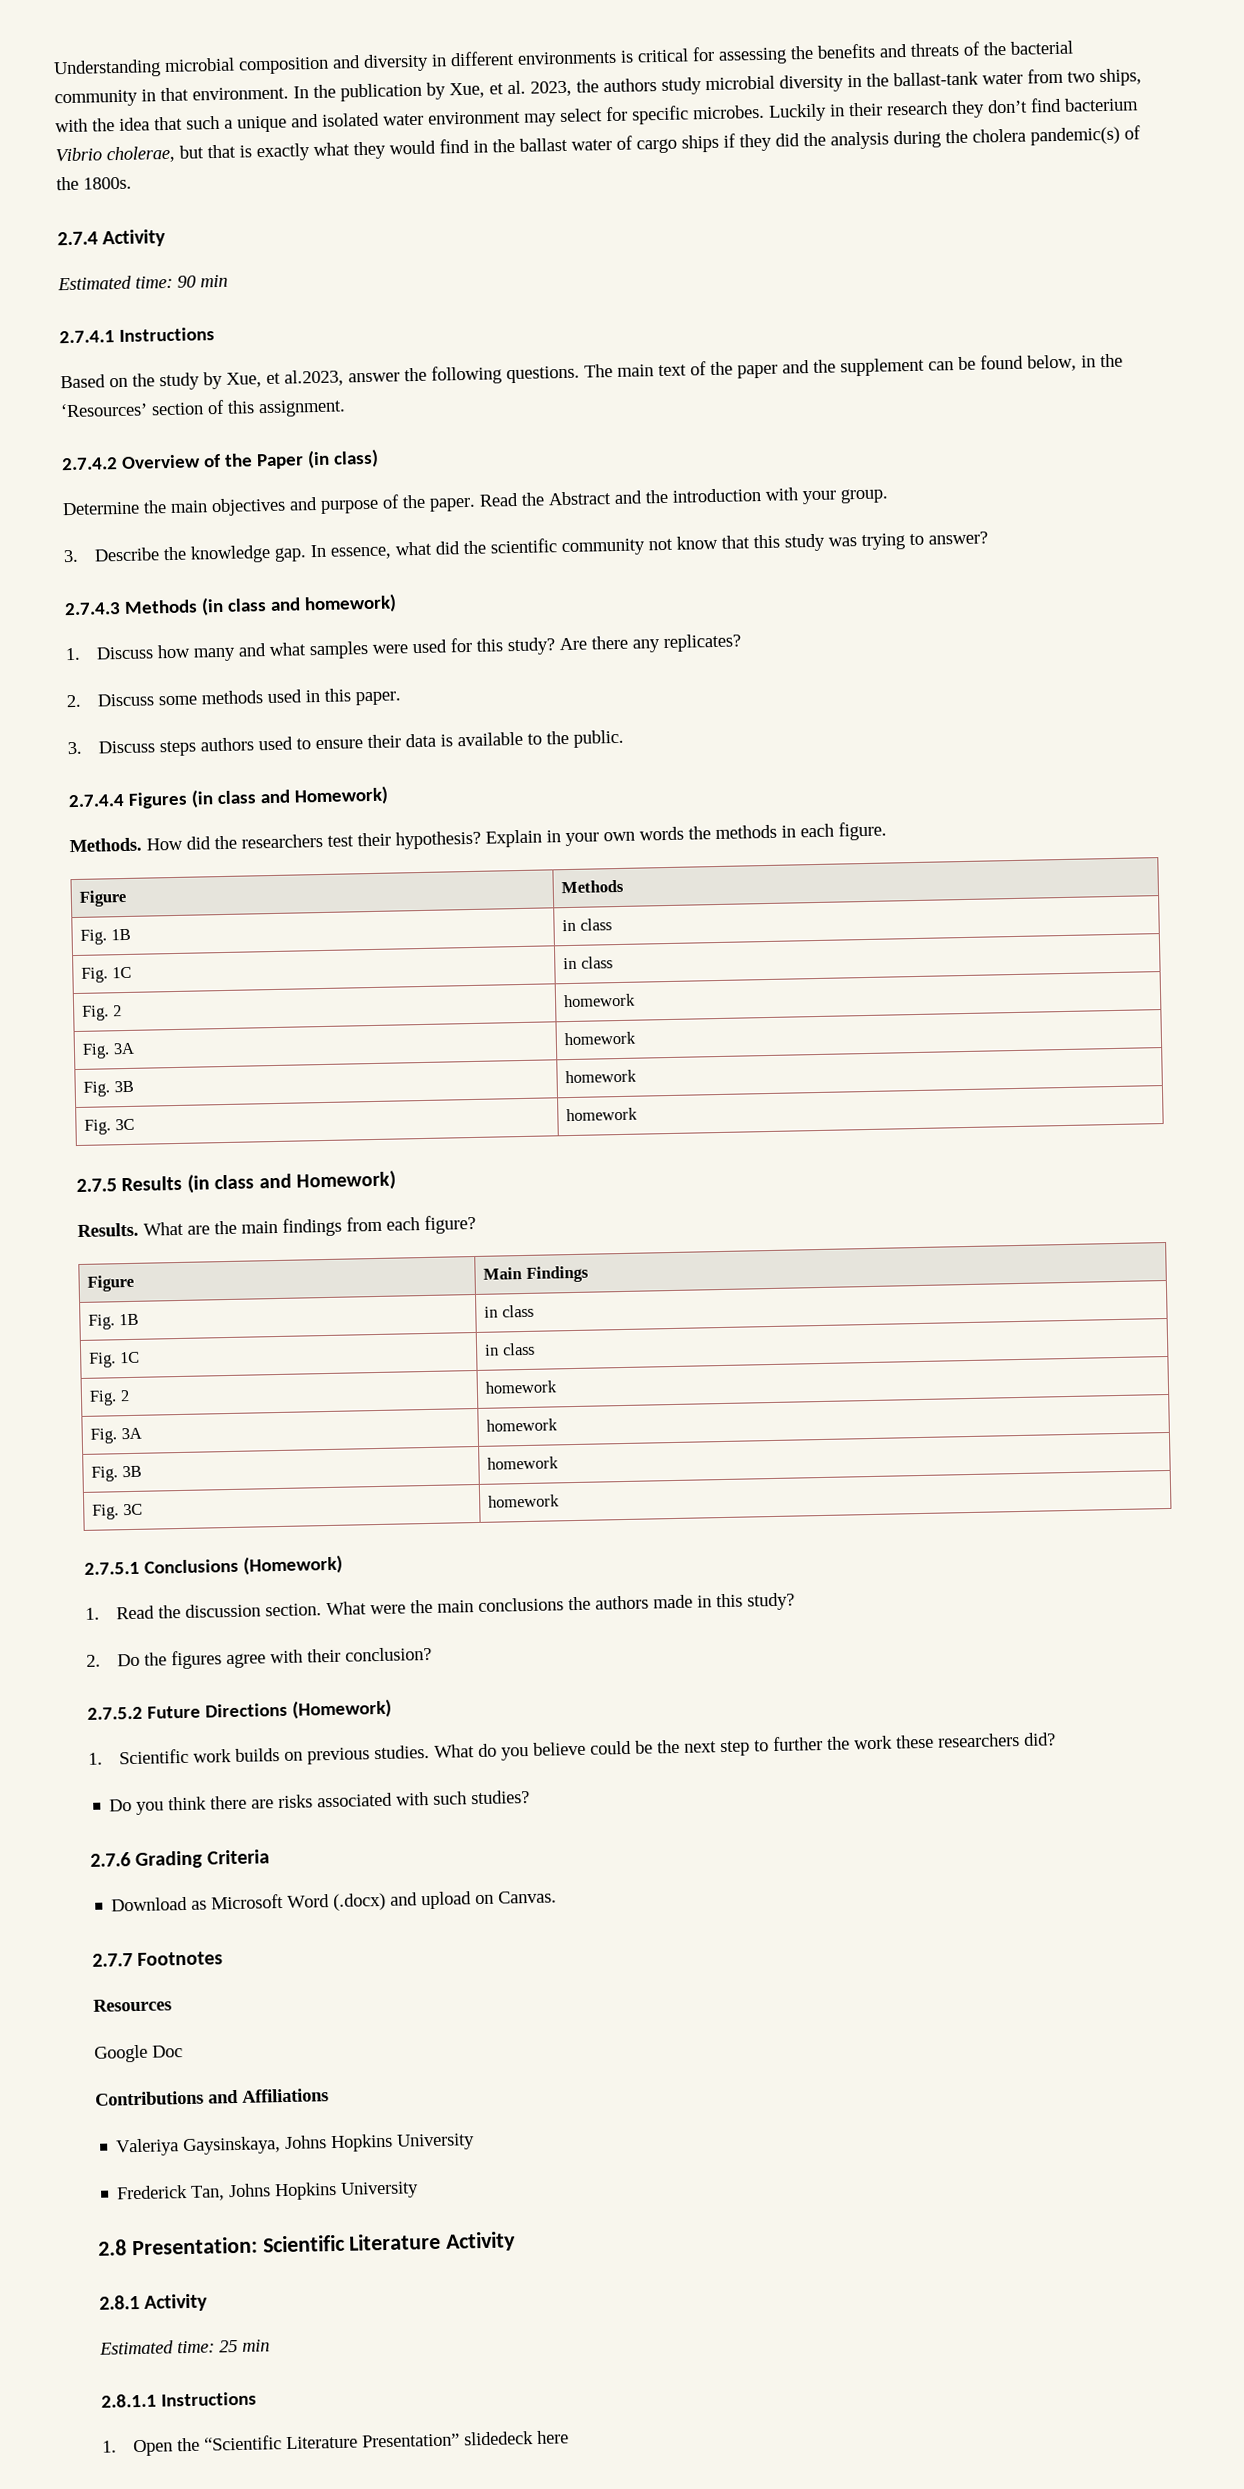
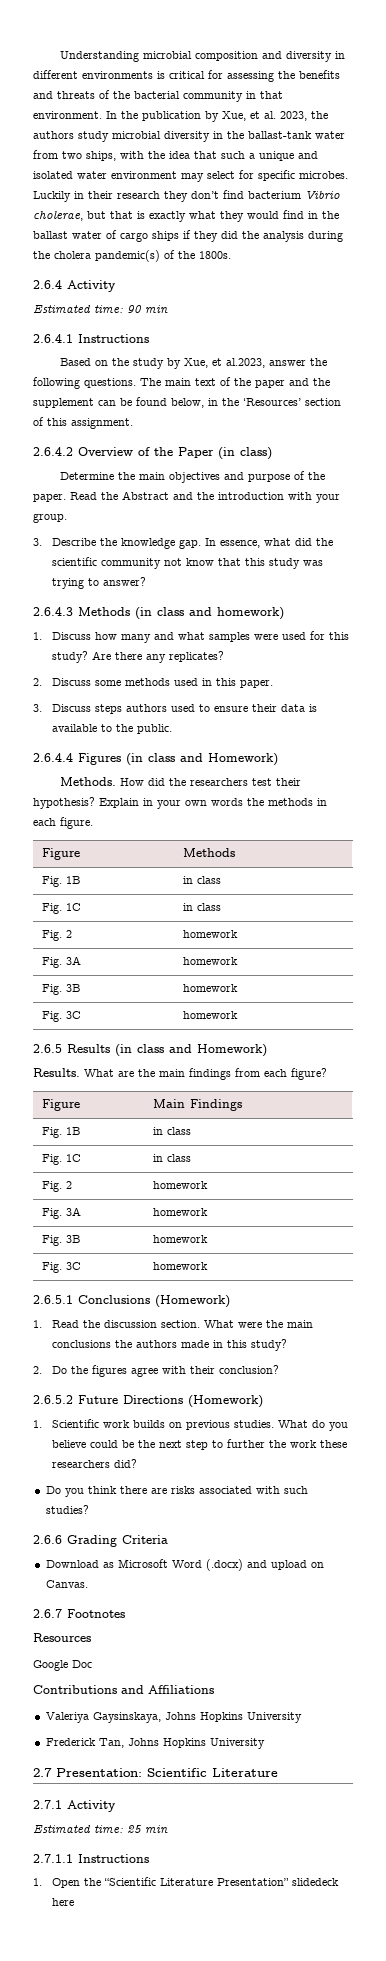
- 2.7.4 Activity
+ 2.6.4 Activity
- 2.7.4.1 Instructions
+ 2.6.4.1 Instructions
- 2.7.4.2 Overview of the Paper (in class)
+ 2.6.4.2 Overview of the Paper (in class)
- 2.7.4.3 Methods (in class and homework)
+ 2.6.4.3 Methods (in class and homework)
- 2.7.4.4 Figures (in class and Homework)
+ 2.6.4.4 Figures (in class and Homework)
- 2.7.5 Results (in class and Homework)
+ 2.6.5 Results (in class and Homework)
- 2.7.5.1 Conclusions (Homework)
+ 2.6.5.1 Conclusions (Homework)
- 2.7.5.2 Future Directions (Homework)
+ 2.6.5.2 Future Directions (Homework)
- 2.7.6 Grading Criteria
+ 2.6.6 Grading Criteria
- 2.7.7 Footnotes
+ 2.6.7 Footnotes
- 2.8 Presentation: Scientific Literature Activity
- 2.8.1 Activity
+ 2.7 Presentation: Scientific Literature
+ 2.7.1 Activity
- 2.8.1.1 Instructions
+ 2.7.1.1 Instructions

